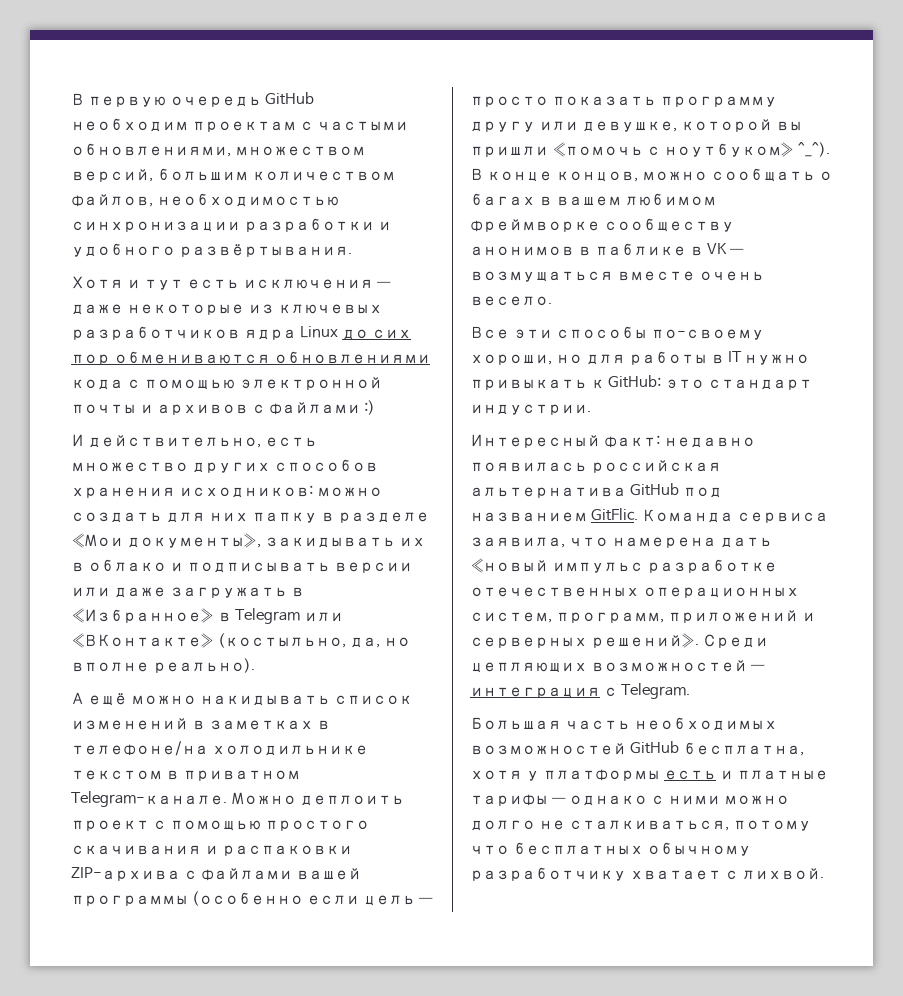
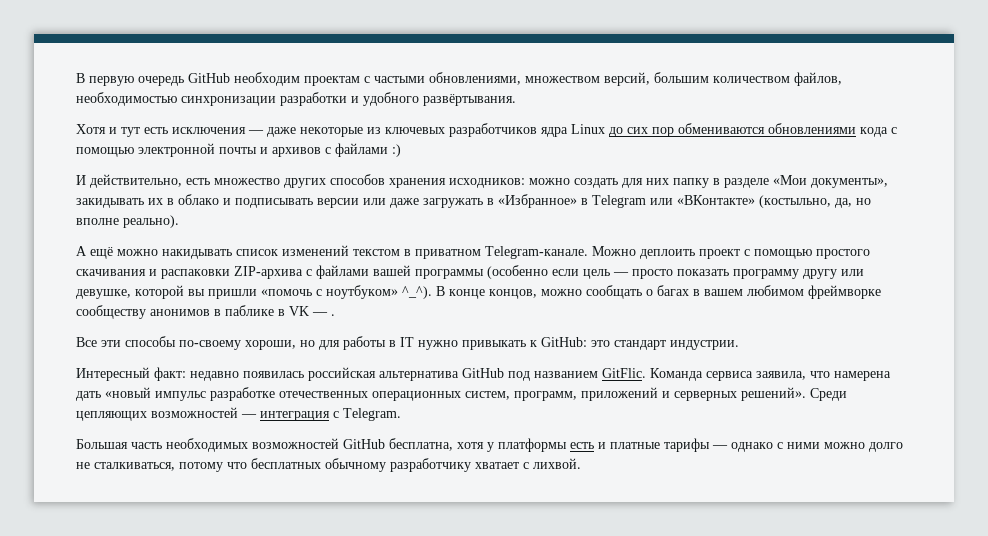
- А ещё можно накидывать список изменений в заметках в телефоне/на холодильнике текстом в приватном Telegram-канале.
+ А ещё можно накидывать список изменений текстом в приватном Telegram-канале.
- В конце концов, можно сообщать о багах в вашем любимом фреймворке сообществу анонимов в паблике в VK — возмущаться вместе очень весело.
+ В конце концов, можно сообщать о багах в вашем любимом фреймворке сообществу анонимов в паблике в VK — .

